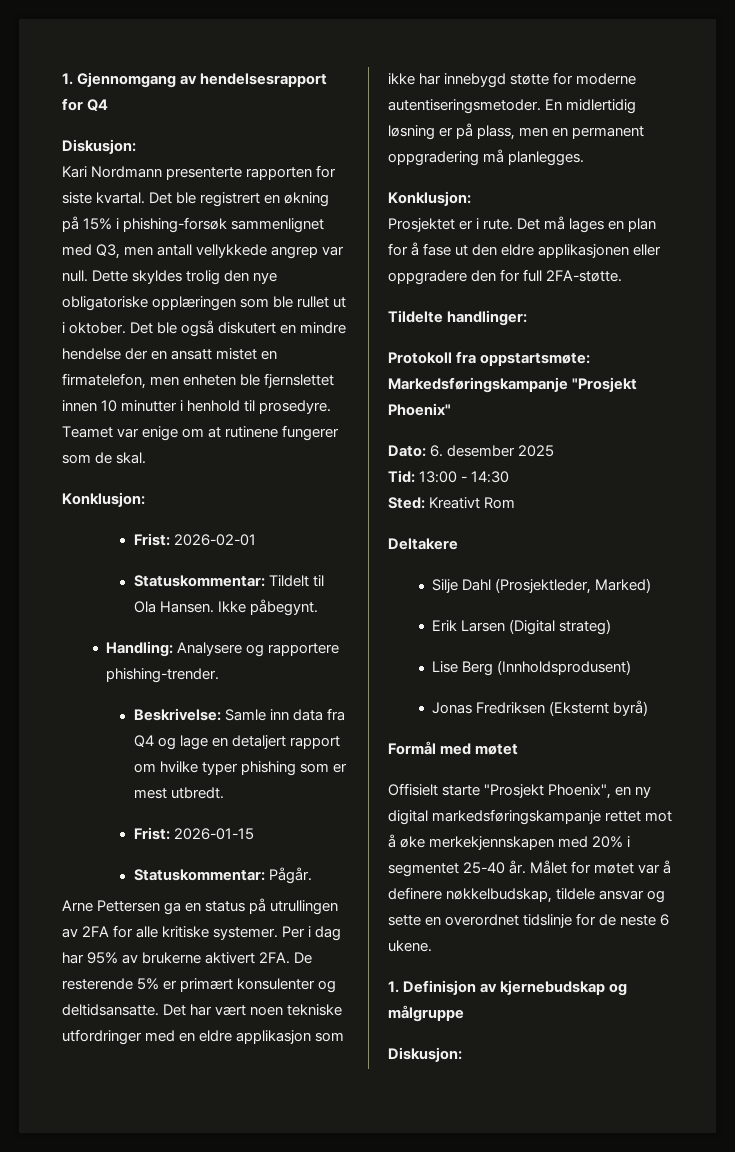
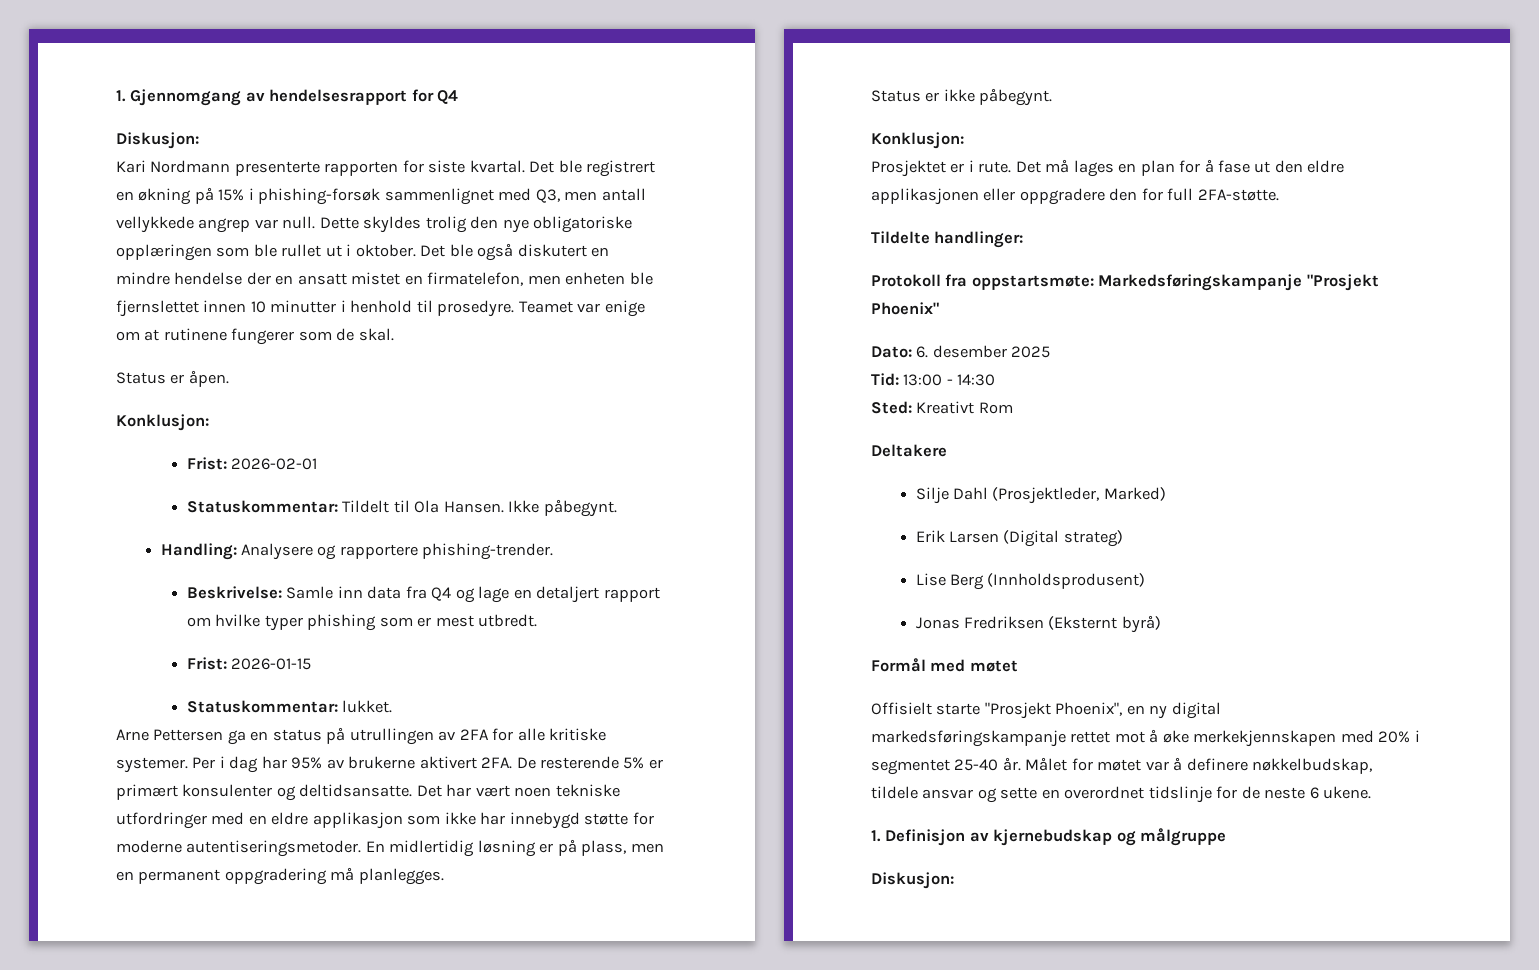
+ Status er åpen.
- Statuskommentar: Pågår.
+ Statuskommentar: lukket.
+ Status er ikke påbegynt.

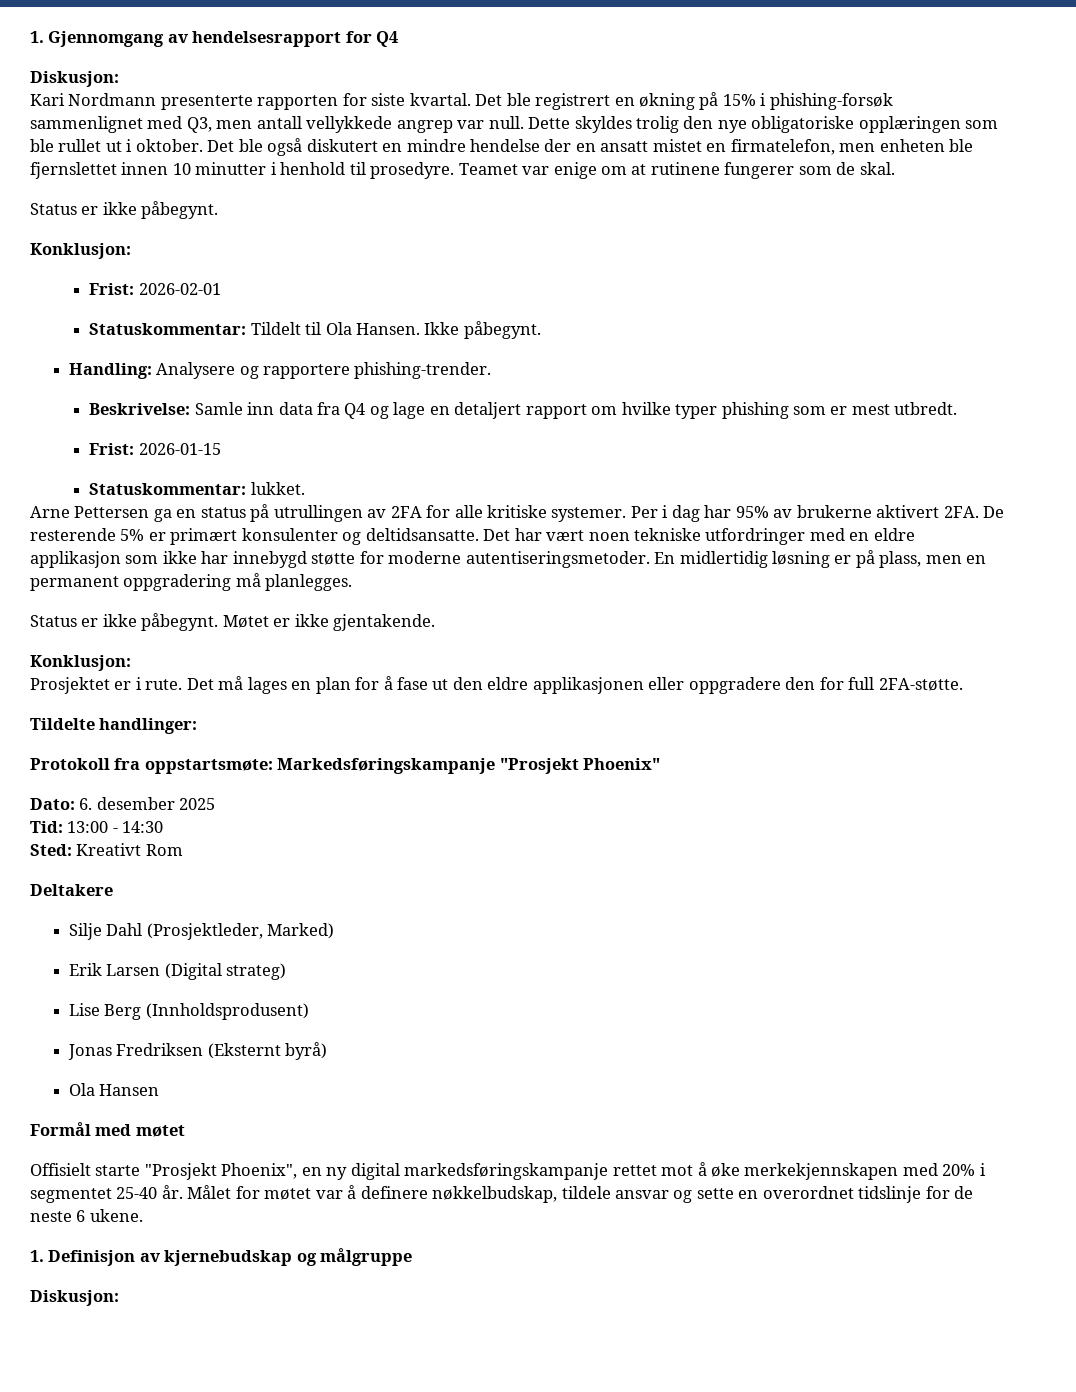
  Teamet var enige om at rutinene fungerer som de skal.
- Status er åpen.
+ Status er ikke påbegynt.
+ Møtet er ikke gjentakende.
+ Ola Hansen

